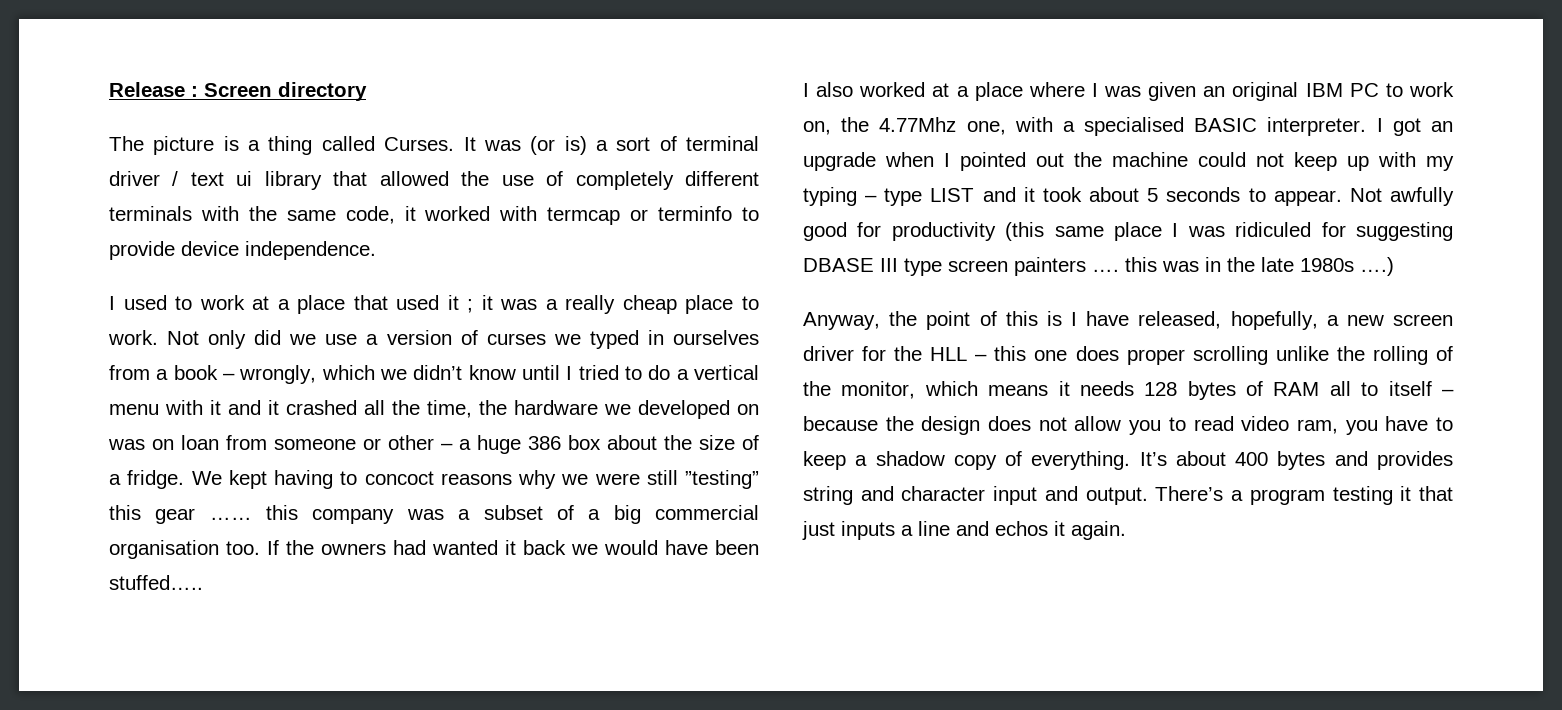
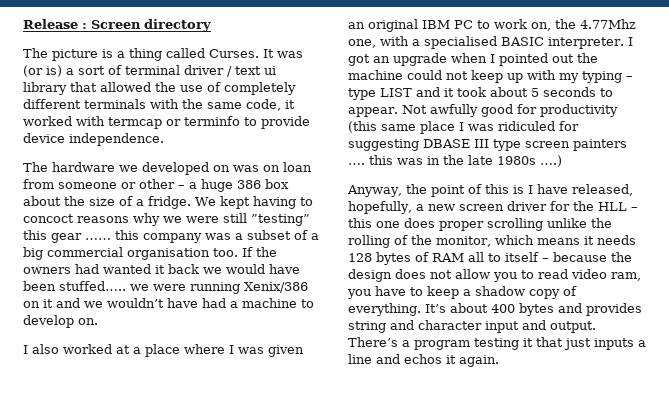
- I used to work at a place that used it ; it was a really cheap place to work. Not only did we use a version of curses we typed in ourselves from a book – wrongly, which we didn’t know until I tried to do a vertical menu with it and it crashed all the time, the hardware we developed on was on loan from someone or other – a huge 386 box about the size of a fridge.
+ The hardware we developed on was on loan from someone or other – a huge 386 box about the size of a fridge.
- If the owners had wanted it back we would have been stuffed…..
+ If the owners had wanted it back we would have been stuffed….. we were running Xenix/386 on it and we wouldn’t have had a machine to develop on.

